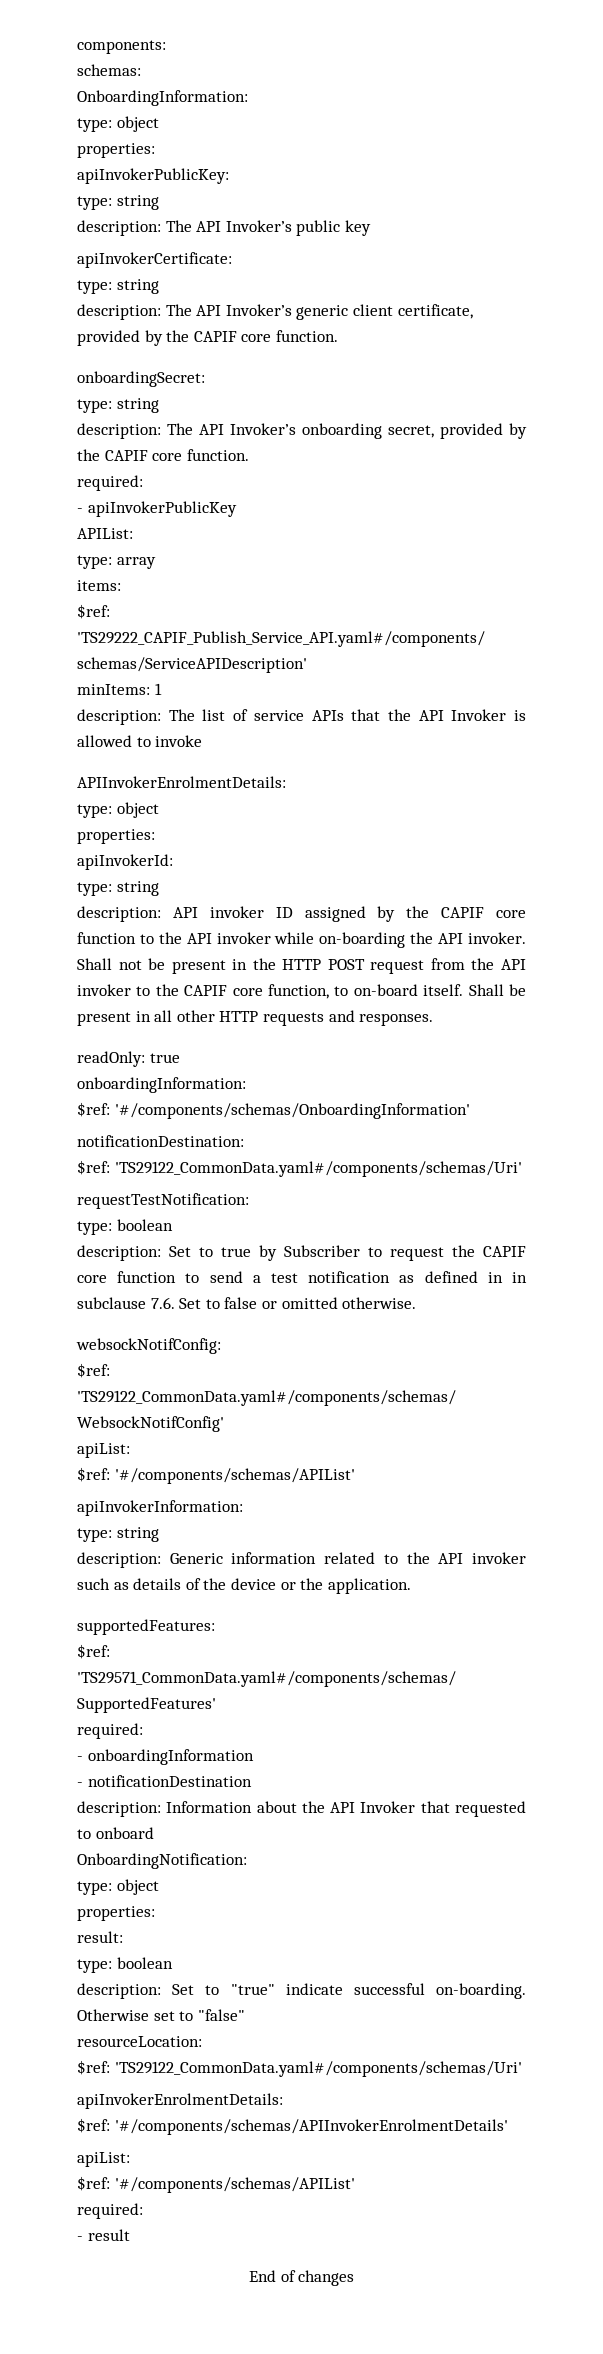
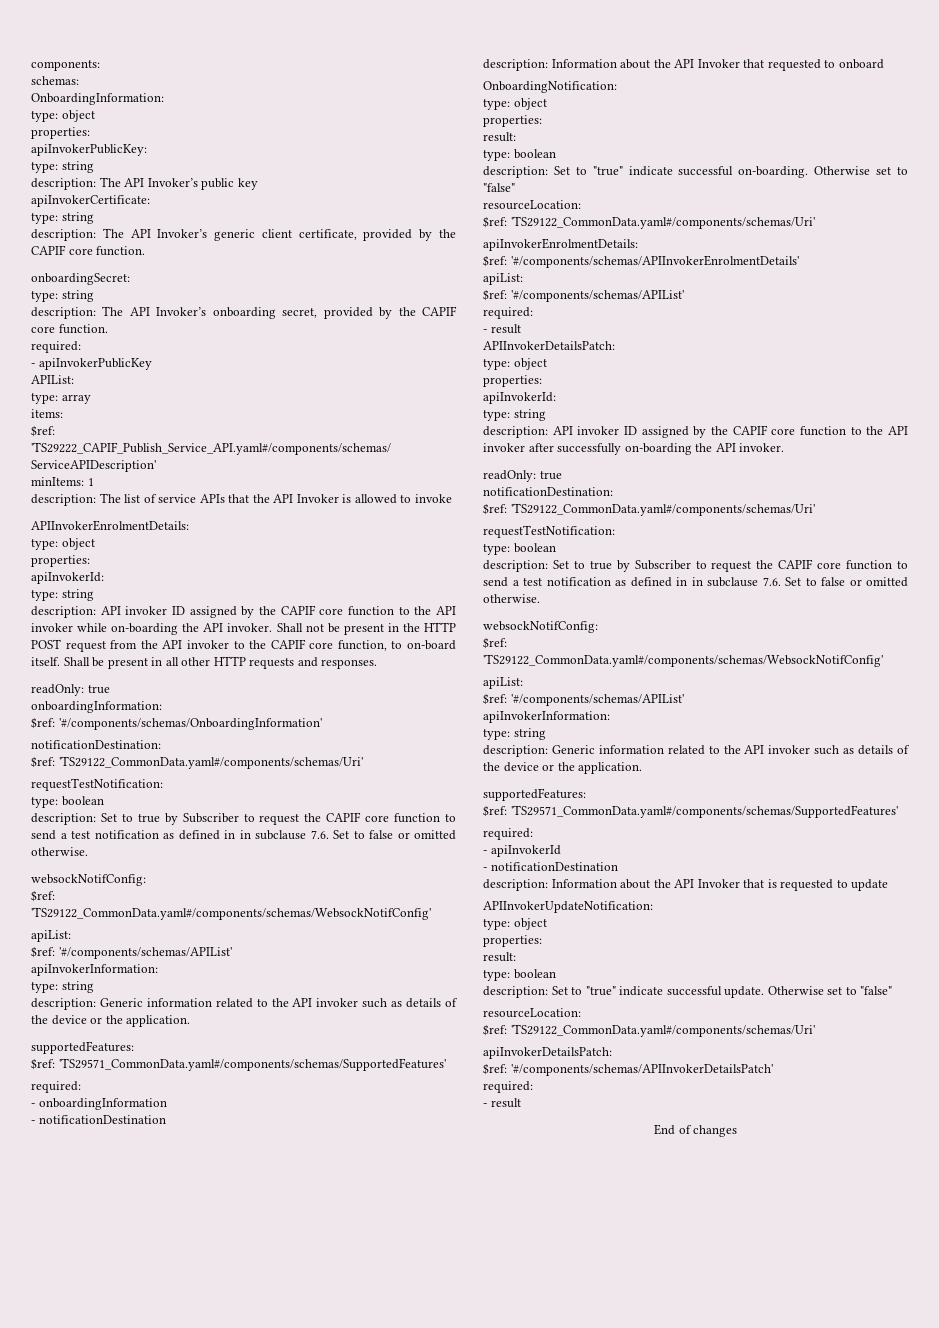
+ APIInvokerDetailsPatch:
+ type: object
+ properties:
+ apiInvokerId:
+ type: string
+ description: API invoker ID assigned by the CAPIF core function to the API invoker after successfully on-boarding the API invoker.
+ readOnly: true
+ notificationDestination:
+ $ref: 'TS29122_CommonData.yaml#/components/schemas/Uri'
+ requestTestNotification:
+ type: boolean
+ description: Set to true by Subscriber to request the CAPIF core function to send a test notification as defined in in subclause 7.6. Set to false or omitted otherwise.
+ websockNotifConfig:
+ $ref: 'TS29122_CommonData.yaml#/components/schemas/WebsockNotifConfig'
+ apiList:
+ $ref: '#/components/schemas/APIList'
+ apiInvokerInformation:
+ type: string
+ description: Generic information related to the API invoker such as details of the device or the application.
+ supportedFeatures:
+ $ref: 'TS29571_CommonData.yaml#/components/schemas/SupportedFeatures'
+ required:
+ - apiInvokerId
+ - notificationDestination
+ description: Information about the API Invoker that is requested to update
+ APIInvokerUpdateNotification:
+ type: object
+ properties:
+ result:
+ type: boolean
+ description: Set to "true" indicate successful update. Otherwise set to "false"
+ resourceLocation:
+ $ref: 'TS29122_CommonData.yaml#/components/schemas/Uri'
+ apiInvokerDetailsPatch:
+ $ref: '#/components/schemas/APIInvokerDetailsPatch'
+ required:
+ - result

